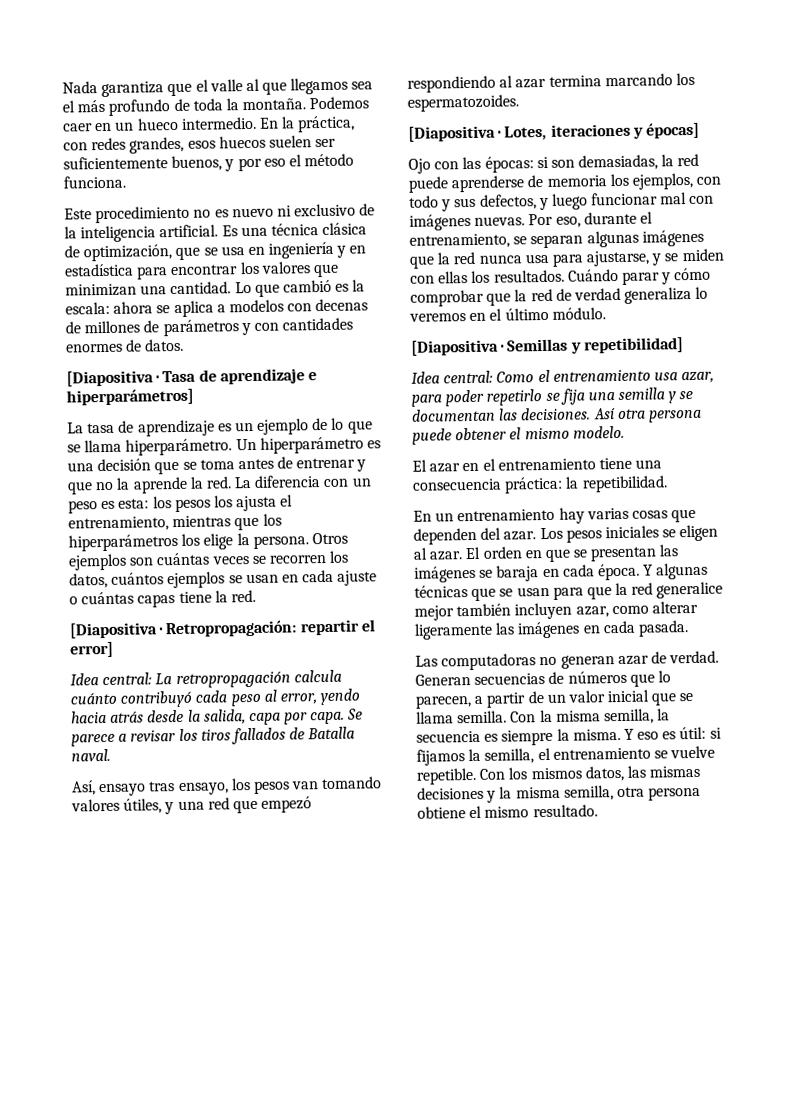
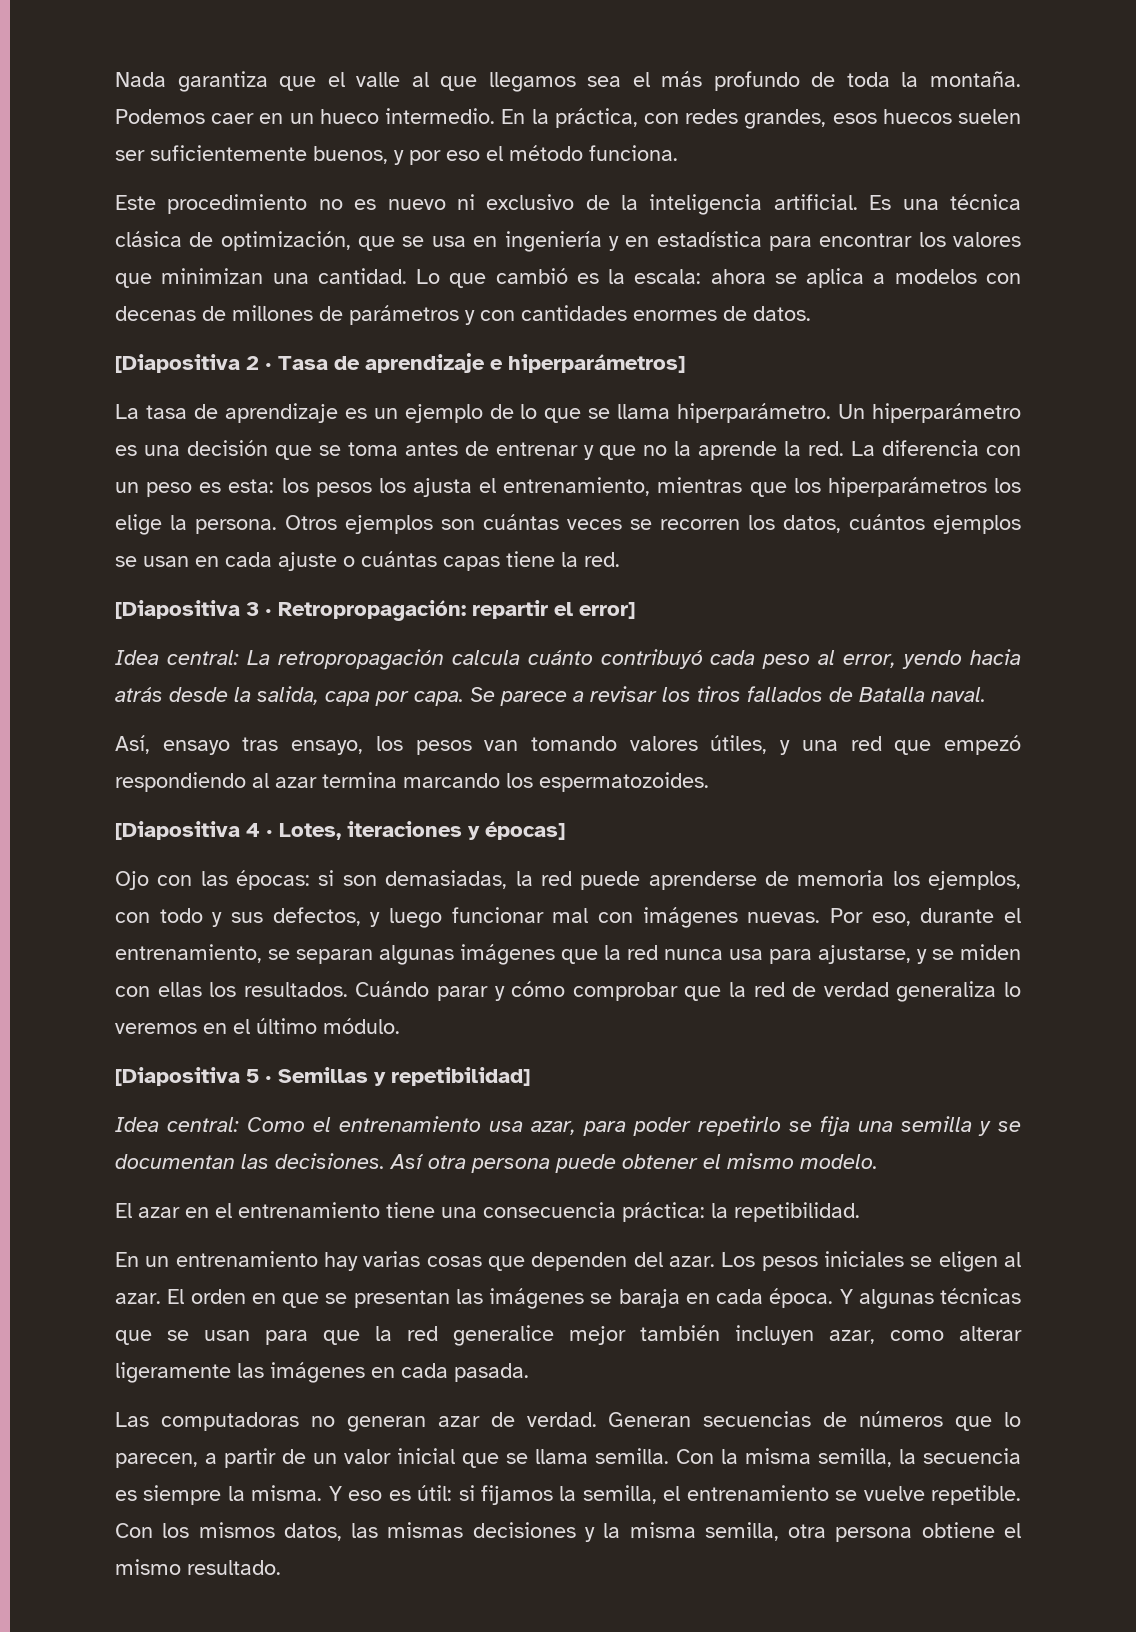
- [Diapositiva · Tasa de aprendizaje e hiperparámetros]
+ [Diapositiva 2 · Tasa de aprendizaje e hiperparámetros]
- [Diapositiva · Retropropagación: repartir el error]
+ [Diapositiva 3 · Retropropagación: repartir el error]
- [Diapositiva · Lotes, iteraciones y épocas]
+ [Diapositiva 4 · Lotes, iteraciones y épocas]
- [Diapositiva · Semillas y repetibilidad]
+ [Diapositiva 5 · Semillas y repetibilidad]

